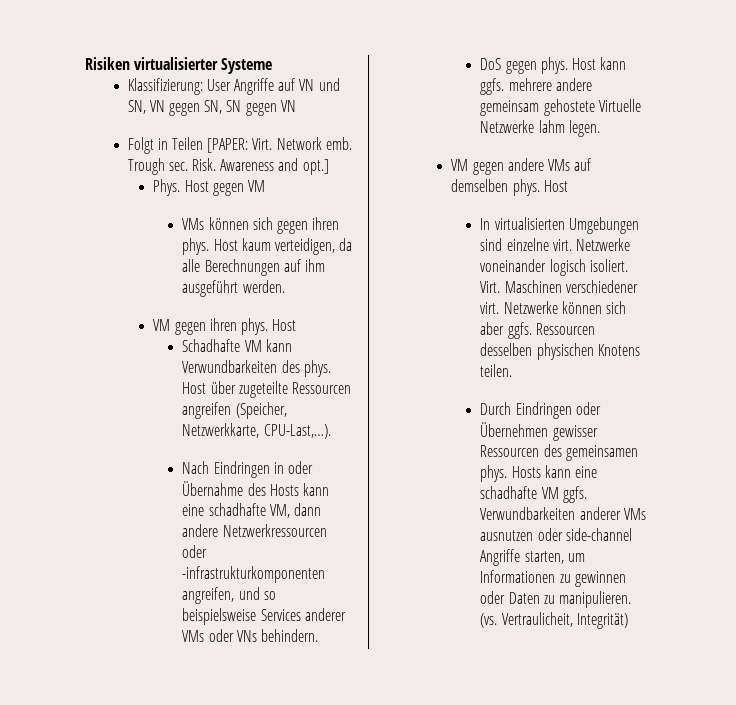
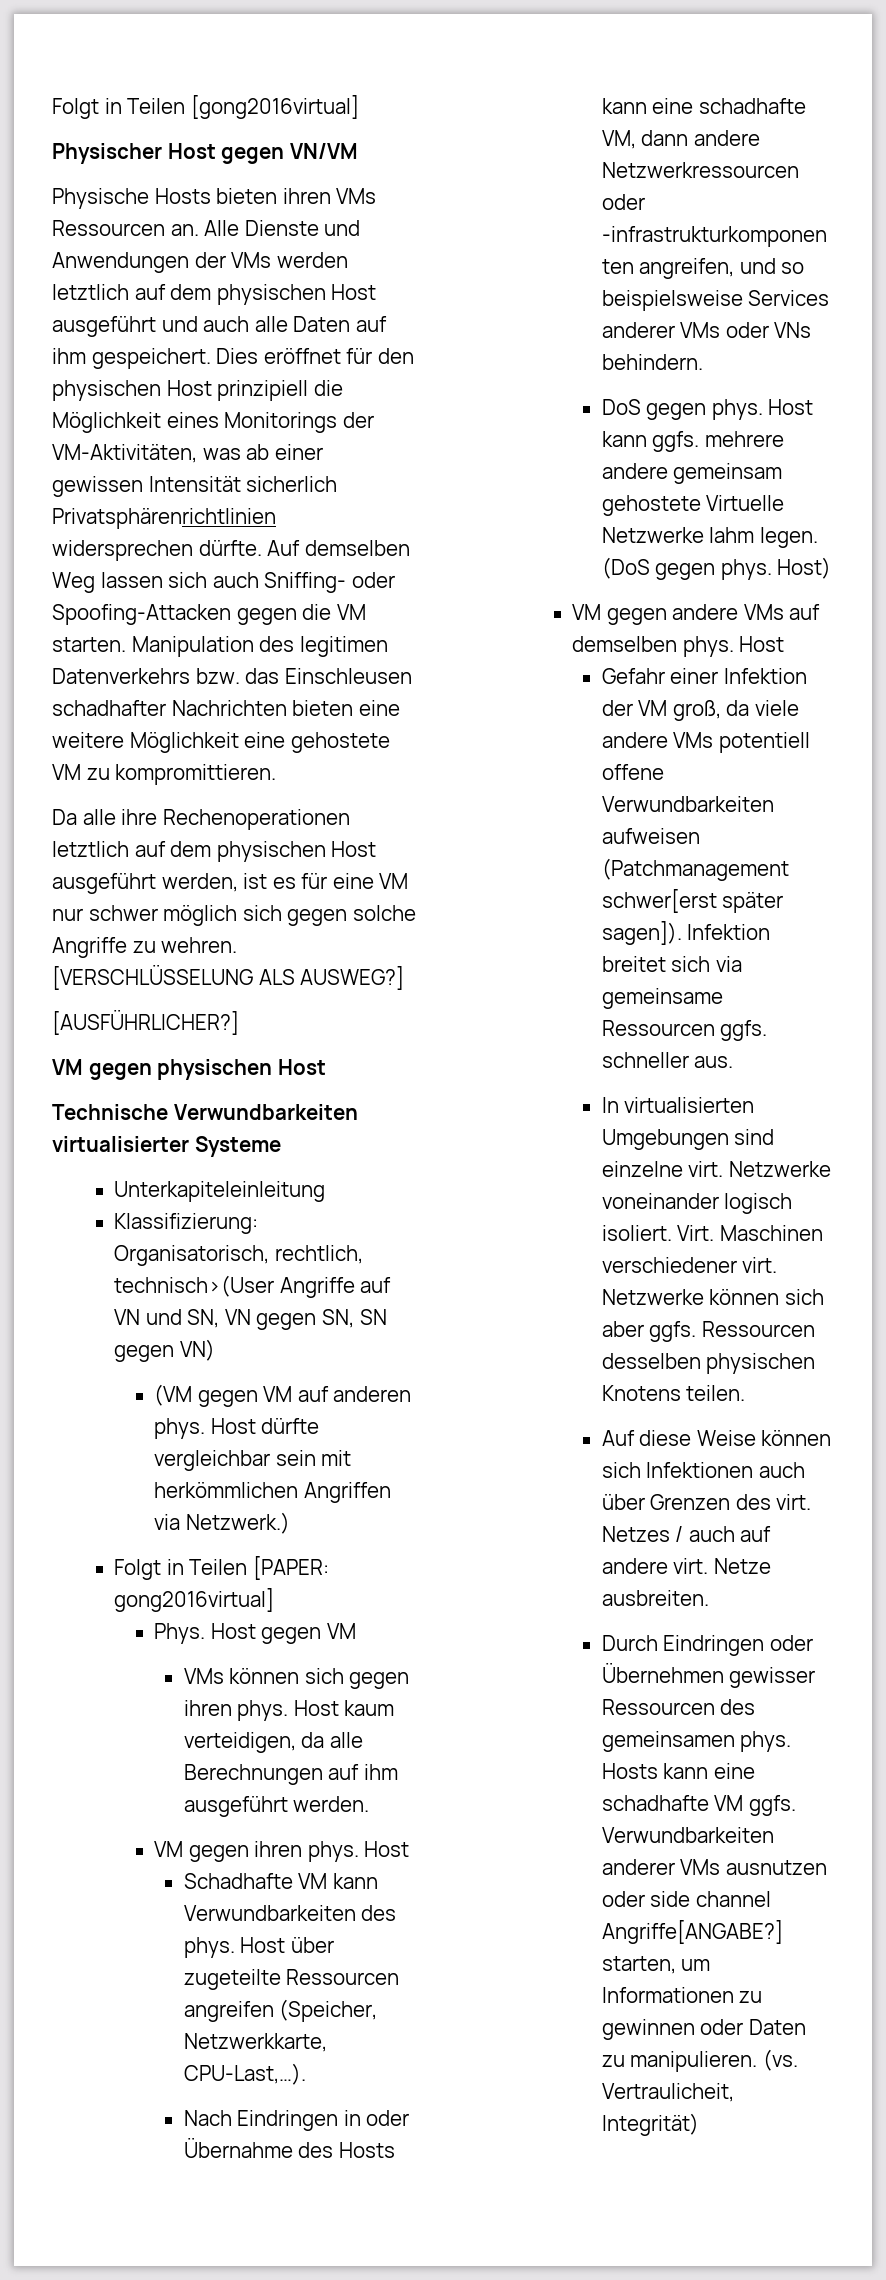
- Risiken virtualisierter Systeme
+ Folgt in Teilen [gong2016virtual]
+ Physischer Host gegen VN/VM
+ Physische Hosts bieten ihren VMs Ressourcen an. Alle Dienste und Anwendungen der VMs werden letztlich auf dem physischen Host ausgeführt und auch alle Daten auf ihm gespeichert. Dies eröffnet für den physischen Host prinzipiell die Möglichkeit eines Monitorings der VM-Aktivitäten, was ab einer gewissen Intensität sicherlich Privatsphärenrichtlinien widersprechen dürfte. Auf demselben Weg lassen sich auch Sniffing- oder Spoofing-Attacken gegen die VM starten. Manipulation des legitimen Datenverkehrs bzw. das Einschleusen schadhafter Nachrichten bieten eine weitere Möglichkeit eine gehostete VM zu kompromittieren.
+ Da alle ihre Rechenoperationen letztlich auf dem physischen Host ausgeführt werden, ist es für eine VM nur schwer möglich sich gegen solche Angriffe zu wehren. [VERSCHLÜSSELUNG ALS AUSWEG?]
+ [AUSFÜHRLICHER?]
+ VM gegen physischen Host
+ Technische Verwundbarkeiten virtualisierter Systeme
+ Unterkapiteleinleitung
- Klassifizierung: User Angriffe auf VN und SN, VN gegen SN, SN gegen VN
- Folgt in Teilen [PAPER: Virt. Network emb. Trough sec. Risk. Awareness and opt.]
+ Klassifizierung: Organisatorisch, rechtlich, technisch>(User Angriffe auf VN und SN, VN gegen SN, SN gegen VN)
+ (VM gegen VM auf anderen phys. Host dürfte vergleichbar sein mit herkömmlichen Angriffen via Netzwerk.)
+ Folgt in Teilen [PAPER: gong2016virtual]
+ (DoS gegen phys. Host)
+ Gefahr einer Infektion der VM groß, da viele andere VMs potentiell offene Verwundbarkeiten aufweisen (Patchmanagement schwer[erst später sagen]). Infektion breitet sich via gemeinsame Ressourcen ggfs. schneller aus.
+ Auf diese Weise können sich Infektionen auch über Grenzen des virt. Netzes / auch auf andere virt. Netze ausbreiten.
- Verwundbarkeiten anderer VMs ausnutzen oder side-channel Angriffe starten, um Informationen zu gewinnen oder Daten zu manipulieren.
+ Verwundbarkeiten anderer VMs ausnutzen oder side channel Angriffe[ANGABE?] starten, um Informationen zu gewinnen oder Daten zu manipulieren.

